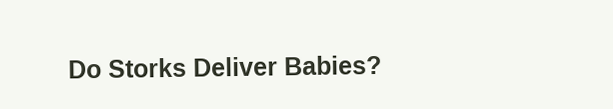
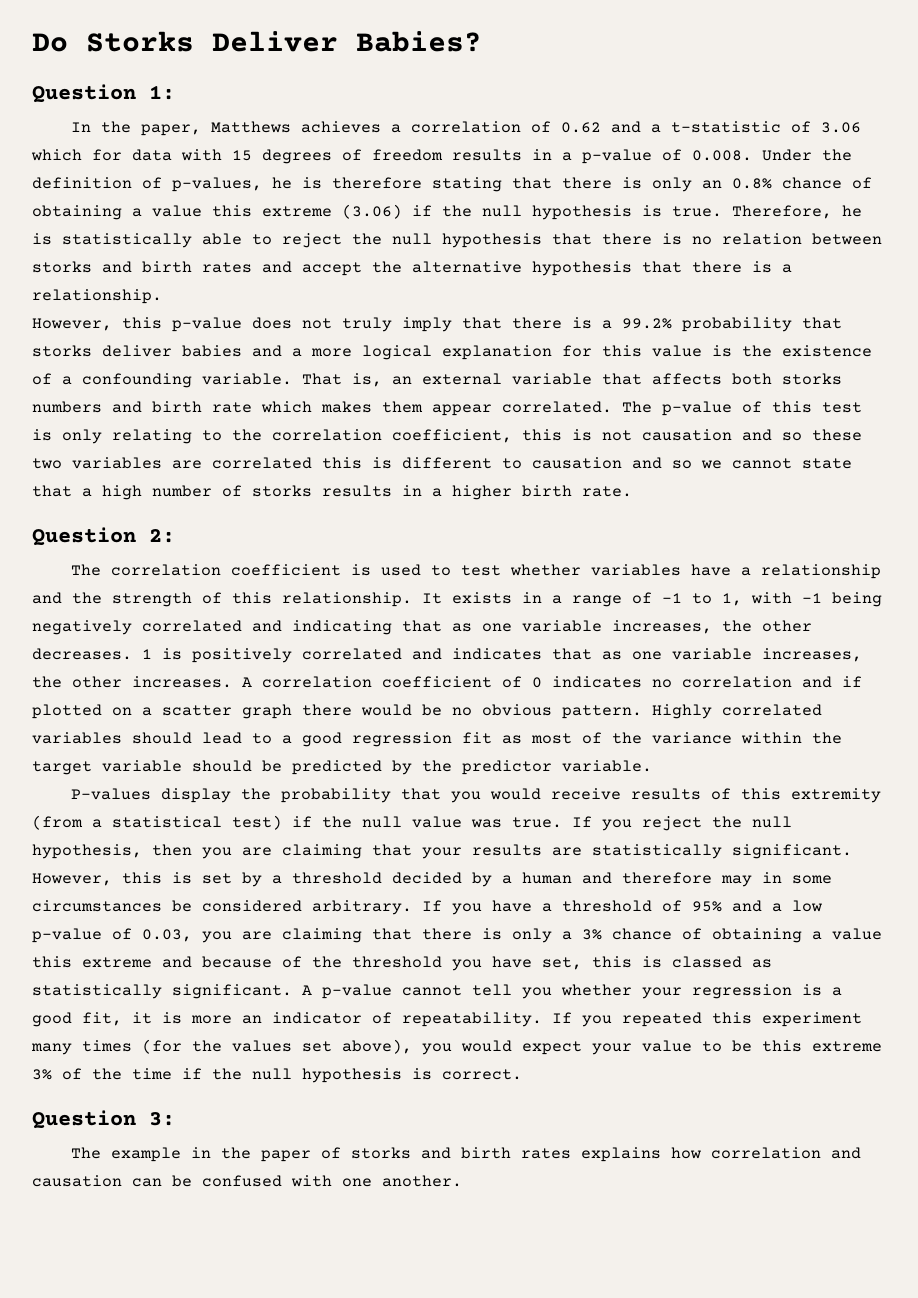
+ Question 1:
+ In the paper, Matthews achieves a correlation of 0.62 and a t-statistic of 3.06 which for data with 15 degrees of freedom results in a p-value of 0.008. Under the definition of p-values, he is therefore stating that there is only an 0.8% chance of obtaining a value this extreme (3.06) if the null hypothesis is true. Therefore, he is statistically able to reject the null hypothesis that there is no relation between storks and birth rates and accept the alternative hypothesis that there is a relationship.
+ However, this p-value does not truly imply that there is a 99.2% probability that storks deliver babies and a more logical explanation for this value is the existence of a confounding variable. That is, an external variable that affects both storks numbers and birth rate which makes them appear correlated. The p-value of this test is only relating to the correlation coefficient, this is not causation and so these two variables are correlated this is different to causation and so we cannot state that a high number of storks results in a higher birth rate.
+ Question 2:
+ The correlation coefficient is used to test whether variables have a relationship and the strength of this relationship. It exists in a range of -1 to 1, with -1 being negatively correlated and indicating that as one variable increases, the other decreases. 1 is positively correlated and indicates that as one variable increases, the other increases. A correlation coefficient of 0 indicates no correlation and if plotted on a scatter graph there would be no obvious pattern. Highly correlated variables should lead to a good regression fit as most of the variance within the target variable should be predicted by the predictor variable.
+ P-values display the probability that you would receive results of this extremity (from a statistical test) if the null value was true. If you reject the null hypothesis, then you are claiming that your results are statistically significant. However, this is set by a threshold decided by a human and therefore may in some circumstances be considered arbitrary. If you have a threshold of 95% and a low p-value of 0.03, you are claiming that there is only a 3% chance of obtaining a value this extreme and because of the threshold you have set, this is classed as statistically significant. A p-value cannot tell you whether your regression is a good fit, it is more an indicator of repeatability. If you repeated this experiment many times (for the values set above), you would expect your value to be this extreme 3% of the time if the null hypothesis is correct.
+ Question 3:
+ The example in the paper of storks and birth rates explains how correlation and causation can be confused with one another.

